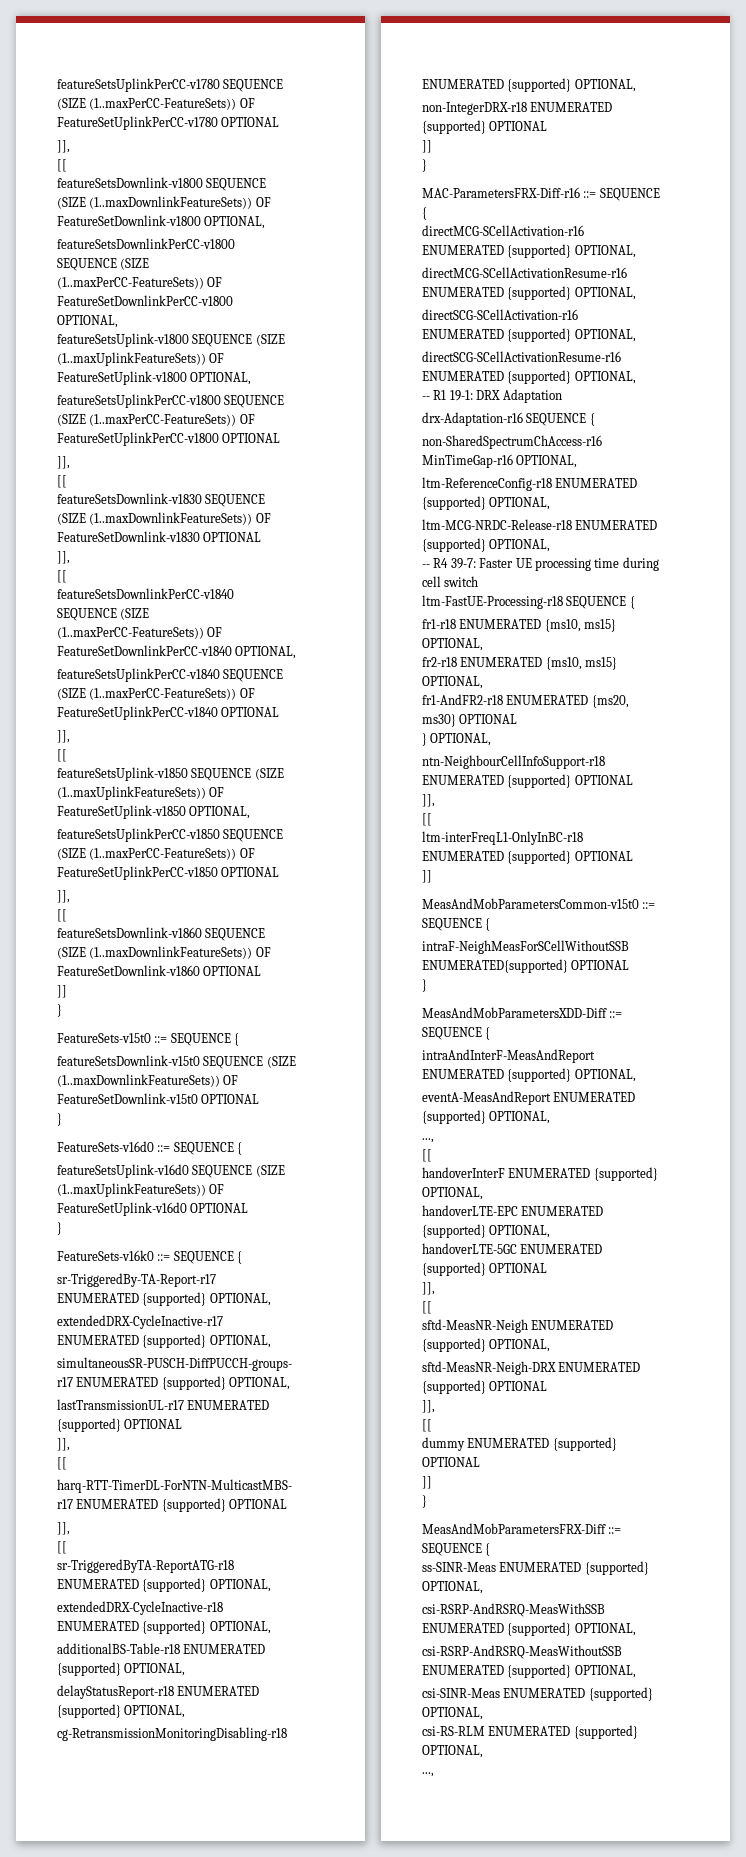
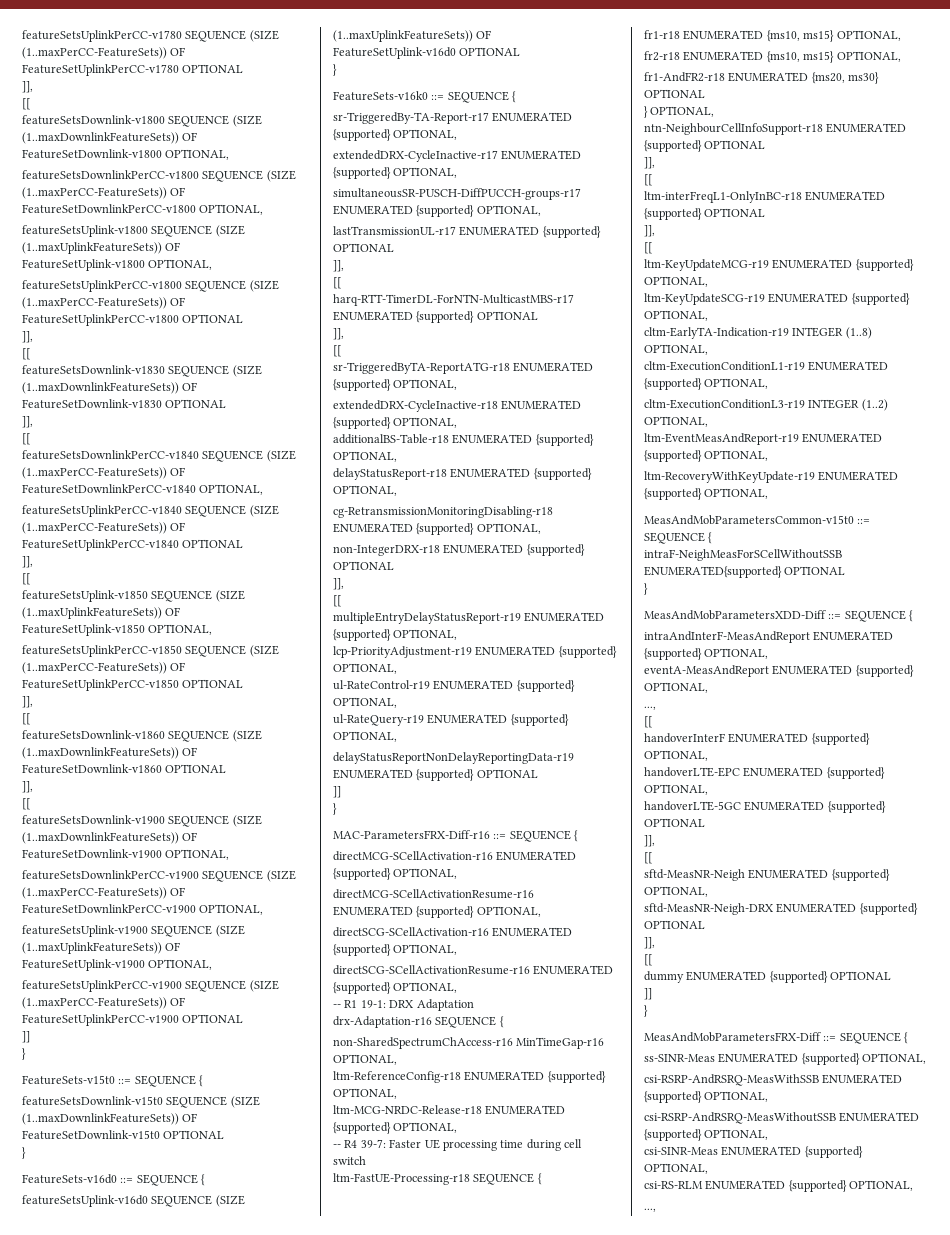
  featureSetsDownlink-v1860 SEQUENCE (SIZE (1..maxDownlinkFeatureSets)) OF FeatureSetDownlink-v1860 OPTIONAL
+ ]],
+ [[
+ featureSetsDownlink-v1900 SEQUENCE (SIZE (1..maxDownlinkFeatureSets)) OF FeatureSetDownlink-v1900 OPTIONAL,
+ featureSetsDownlinkPerCC-v1900 SEQUENCE (SIZE (1..maxPerCC-FeatureSets)) OF FeatureSetDownlinkPerCC-v1900 OPTIONAL,
+ featureSetsUplink-v1900 SEQUENCE (SIZE (1..maxUplinkFeatureSets)) OF FeatureSetUplink-v1900 OPTIONAL,
+ featureSetsUplinkPerCC-v1900 SEQUENCE (SIZE (1..maxPerCC-FeatureSets)) OF FeatureSetUplinkPerCC-v1900 OPTIONAL
  non-IntegerDRX-r18 ENUMERATED {supported} OPTIONAL
+ ]],
+ [[
+ multipleEntryDelayStatusReport-r19 ENUMERATED {supported} OPTIONAL,
+ lcp-PriorityAdjustment-r19 ENUMERATED {supported} OPTIONAL,
+ ul-RateControl-r19 ENUMERATED {supported} OPTIONAL,
+ ul-RateQuery-r19 ENUMERATED {supported} OPTIONAL,
+ delayStatusReportNonDelayReportingData-r19 ENUMERATED {supported} OPTIONAL
  ltm-interFreqL1-OnlyInBC-r18 ENUMERATED {supported} OPTIONAL
- ]]
+ ]],
+ [[
+ ltm-KeyUpdateMCG-r19 ENUMERATED {supported} OPTIONAL,
+ ltm-KeyUpdateSCG-r19 ENUMERATED {supported} OPTIONAL,
+ cltm-EarlyTA-Indication-r19 INTEGER (1..8) OPTIONAL,
+ cltm-ExecutionConditionL1-r19 ENUMERATED {supported} OPTIONAL,
+ cltm-ExecutionConditionL3-r19 INTEGER (1..2) OPTIONAL,
+ ltm-EventMeasAndReport-r19 ENUMERATED {supported} OPTIONAL,
+ ltm-RecoveryWithKeyUpdate-r19 ENUMERATED {supported} OPTIONAL,

